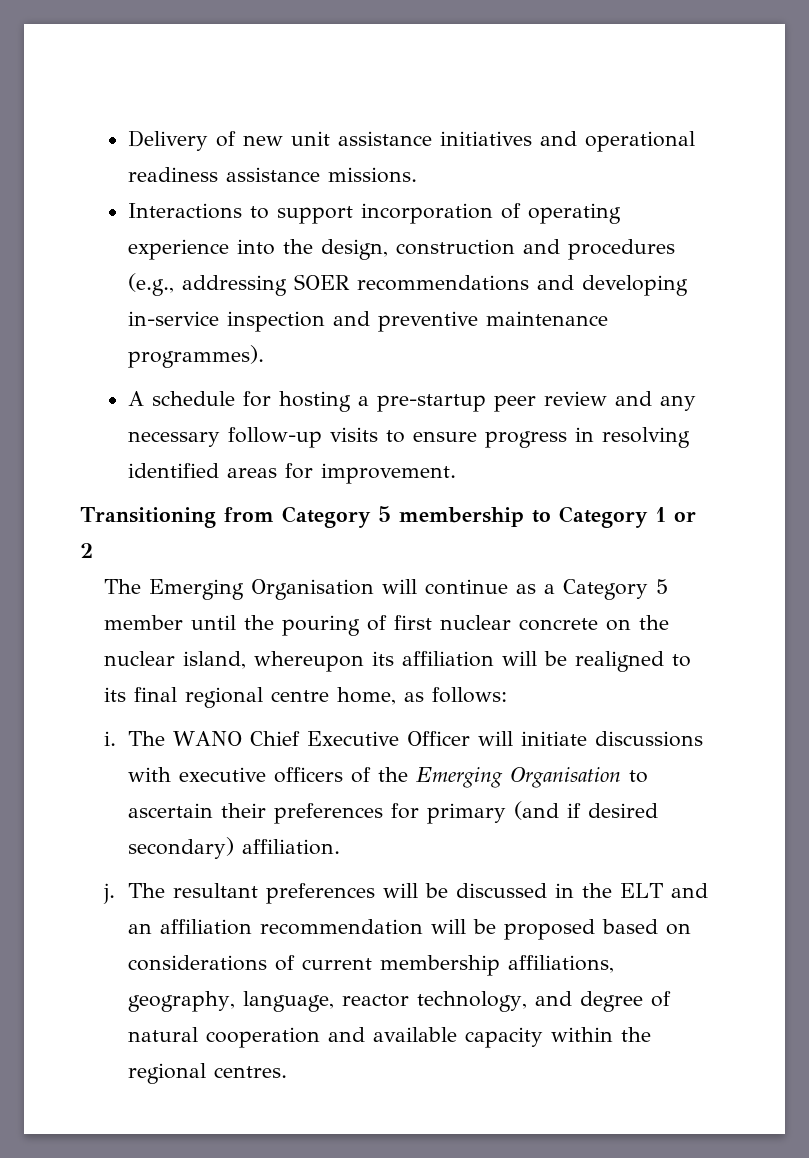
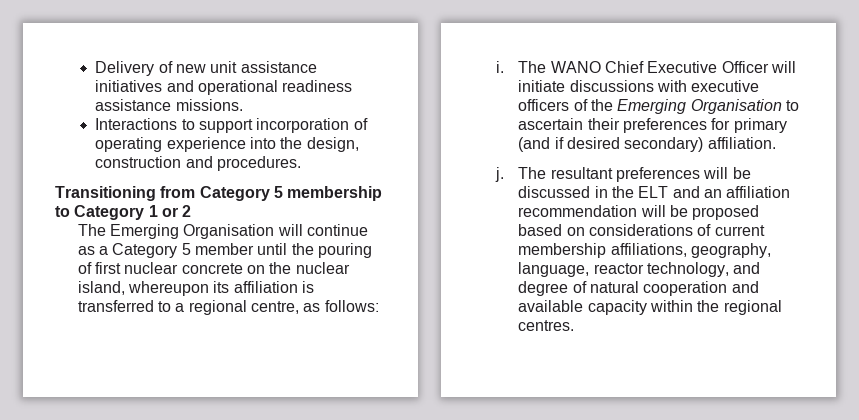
- Interactions to support incorporation of operating experience into the design, construction and procedures (e.g., addressing SOER recommendations and developing in-service inspection and preventive maintenance programmes).
- A schedule for hosting a pre-startup peer review and any necessary follow-up visits to ensure progress in resolving identified areas for improvement.
+ Interactions to support incorporation of operating experience into the design, construction and procedures.
- The Emerging Organisation will continue as a Category 5 member until the pouring of first nuclear concrete on the nuclear island, whereupon its affiliation will be realigned to its final regional centre home, as follows:
+ The Emerging Organisation will continue as a Category 5 member until the pouring of first nuclear concrete on the nuclear island, whereupon its affiliation is transferred to a regional centre, as follows:

